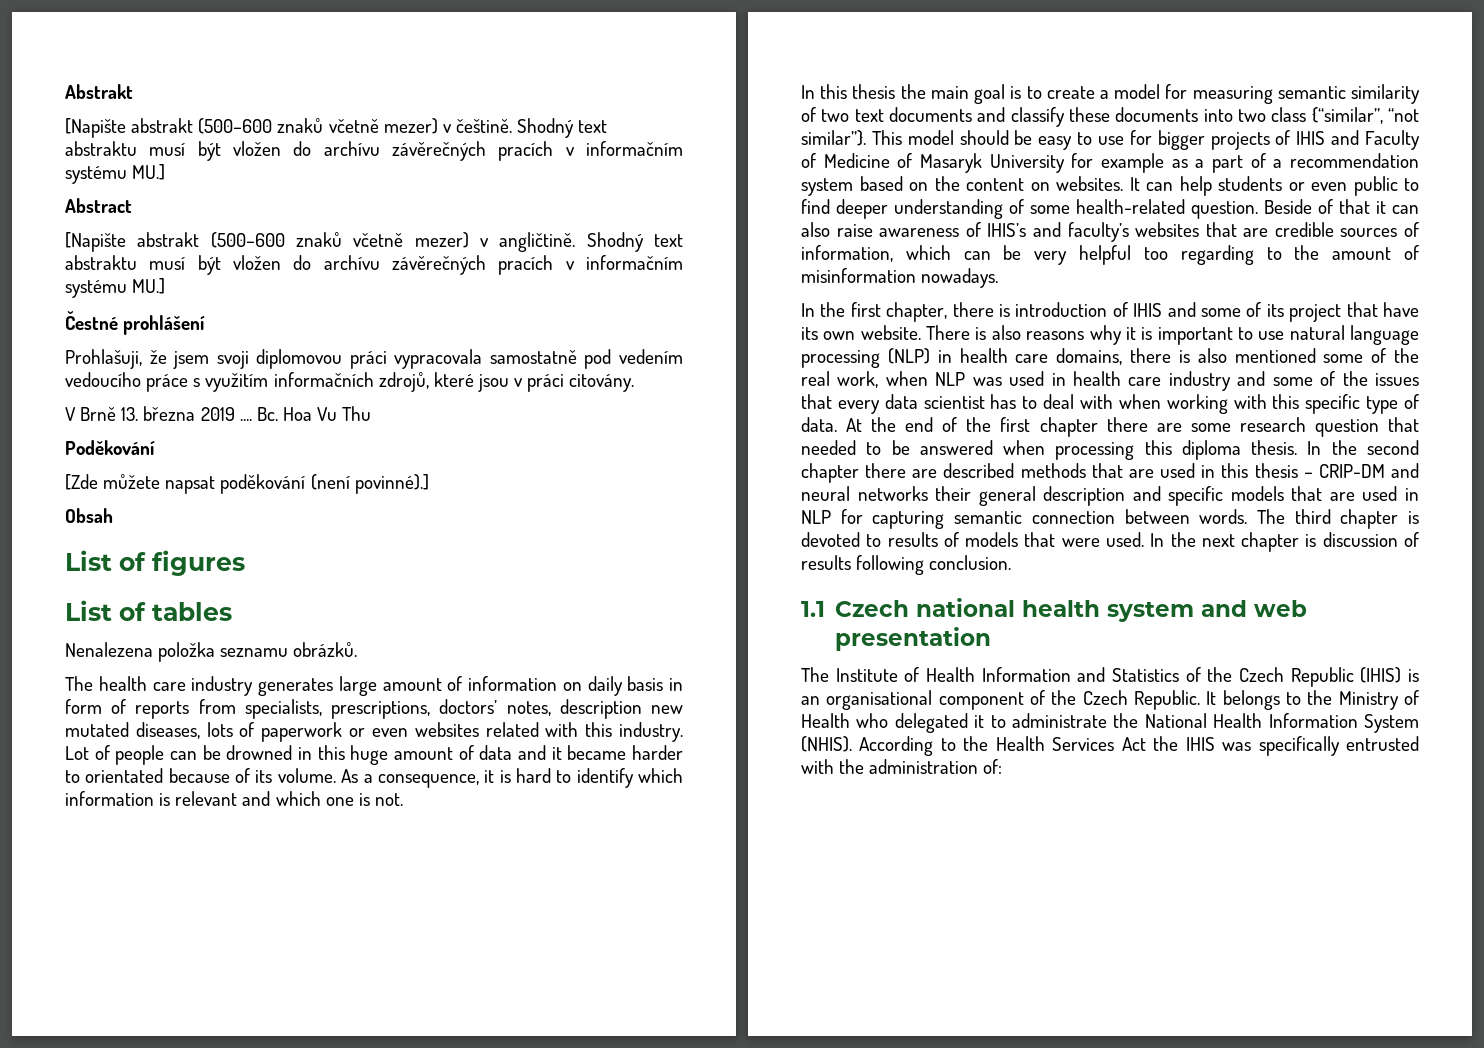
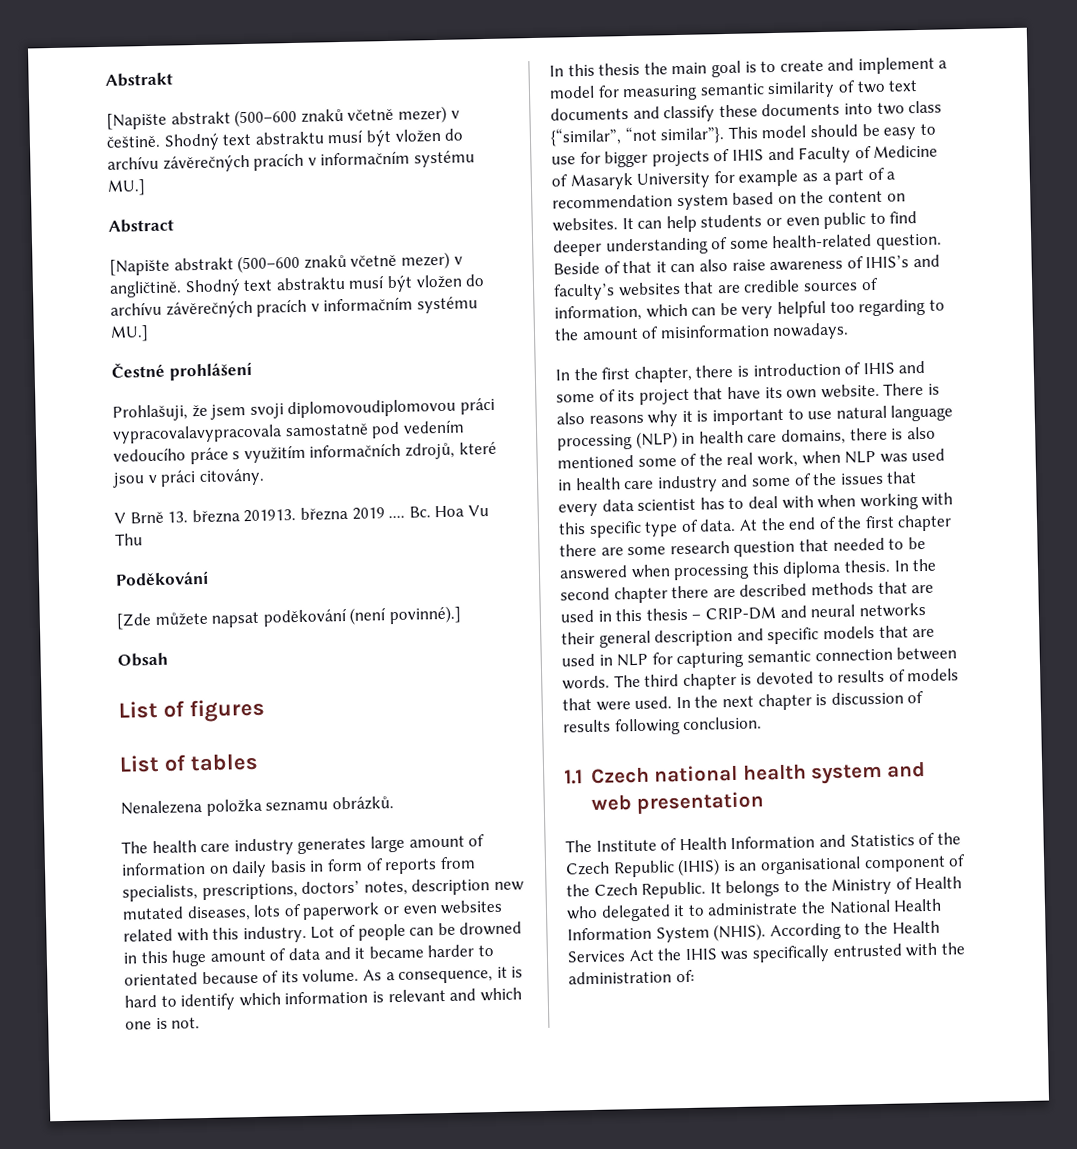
- Prohlašuji, že jsem svoji diplomovou práci vypracovala samostatně pod vedením vedoucího práce s využitím informačních zdrojů, které jsou v práci citovány.
+ Prohlašuji, že jsem svoji diplomovoudiplomovou práci vypracovalavypracovala samostatně pod vedením vedoucího práce s využitím informačních zdrojů, které jsou v práci citovány.
- V Brně 13. března 2019 ....
+ V Brně 13. března 201913. března 2019 ....
- In this thesis the main goal is to create a model for measuring semantic similarity of two text documents and classify these documents into two class {“similar”, “not similar”}.
+ In this thesis the main goal is to create and implement a model for measuring semantic similarity of two text documents and classify these documents into two class {“similar”, “not similar”}.

